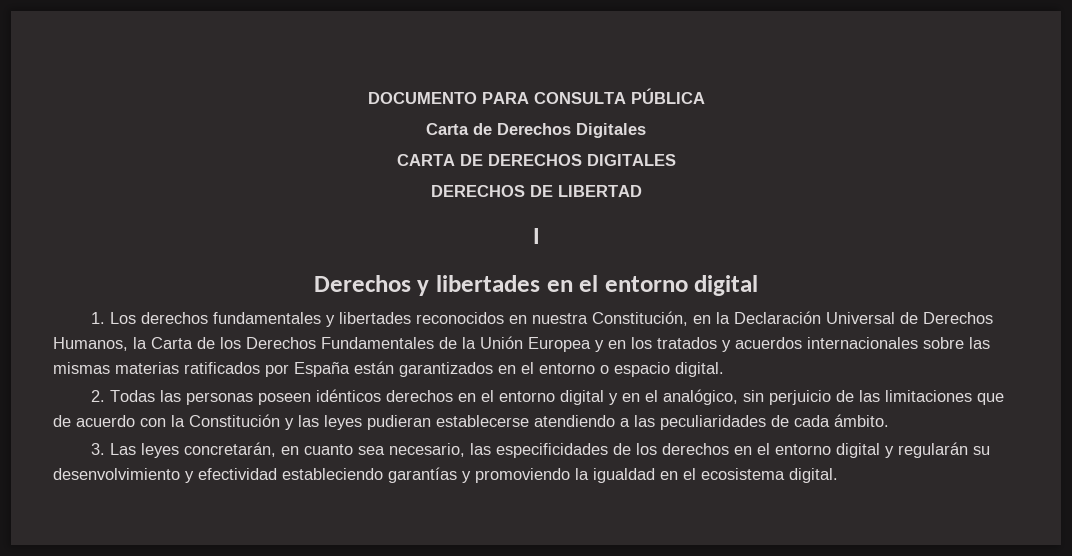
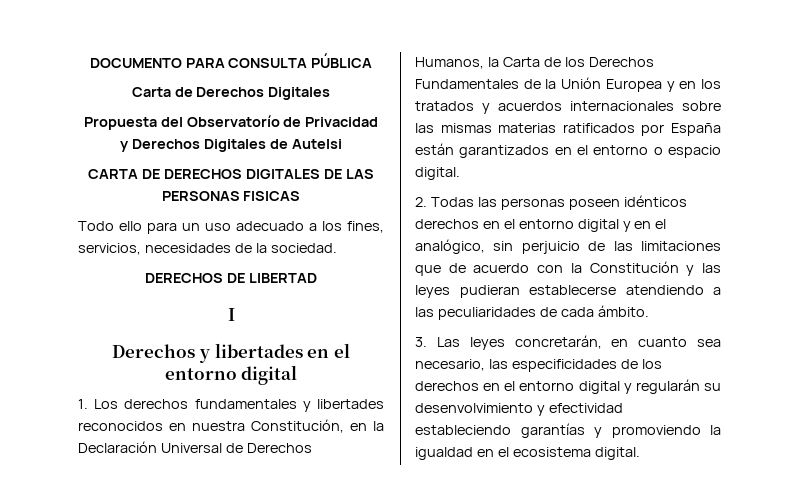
- CARTA DE DERECHOS DIGITALES
+ Propuesta del Observatorío de Privacidad y Derechos Digitales de Autelsi
+ CARTA DE DERECHOS DIGITALES DE LAS PERSONAS FISICAS
+ Todo ello para un uso adecuado a los fines, servicios, necesidades de la sociedad.

